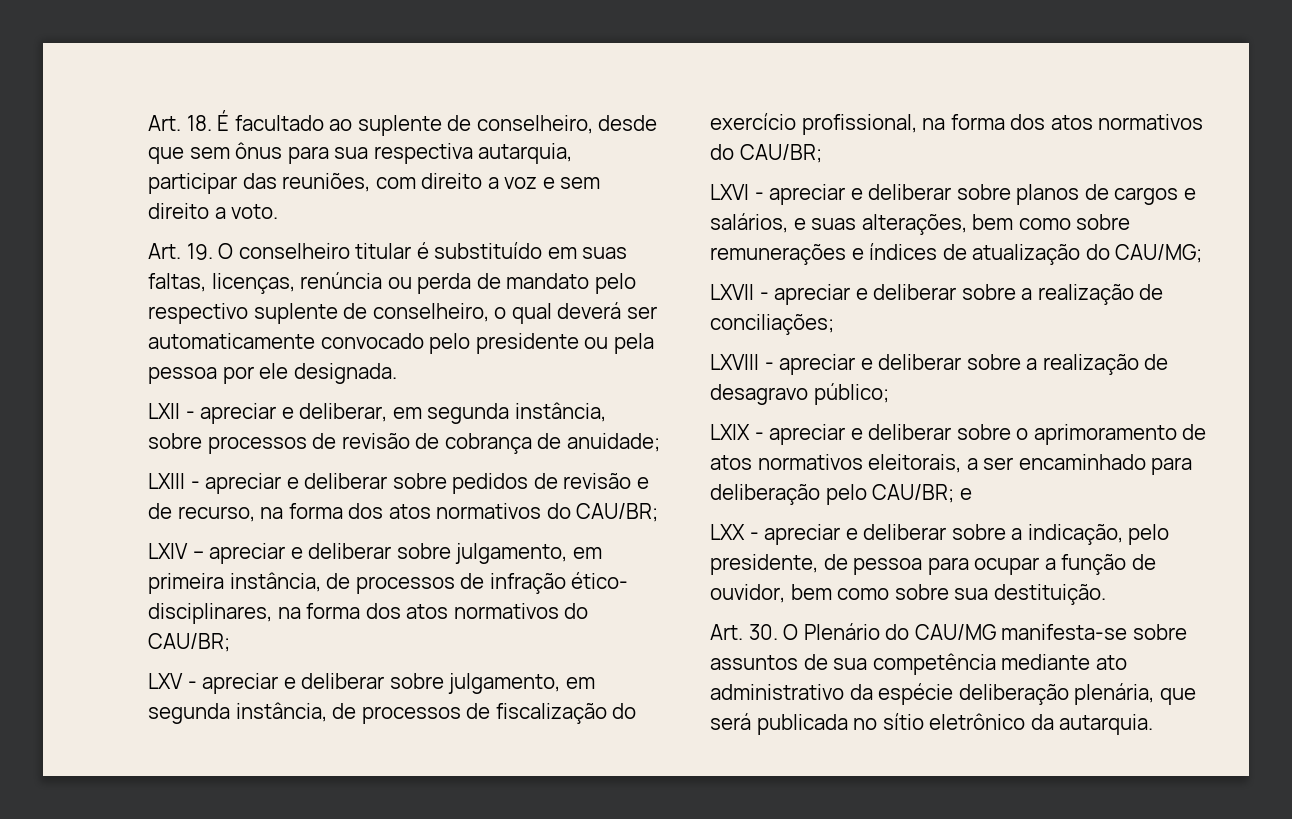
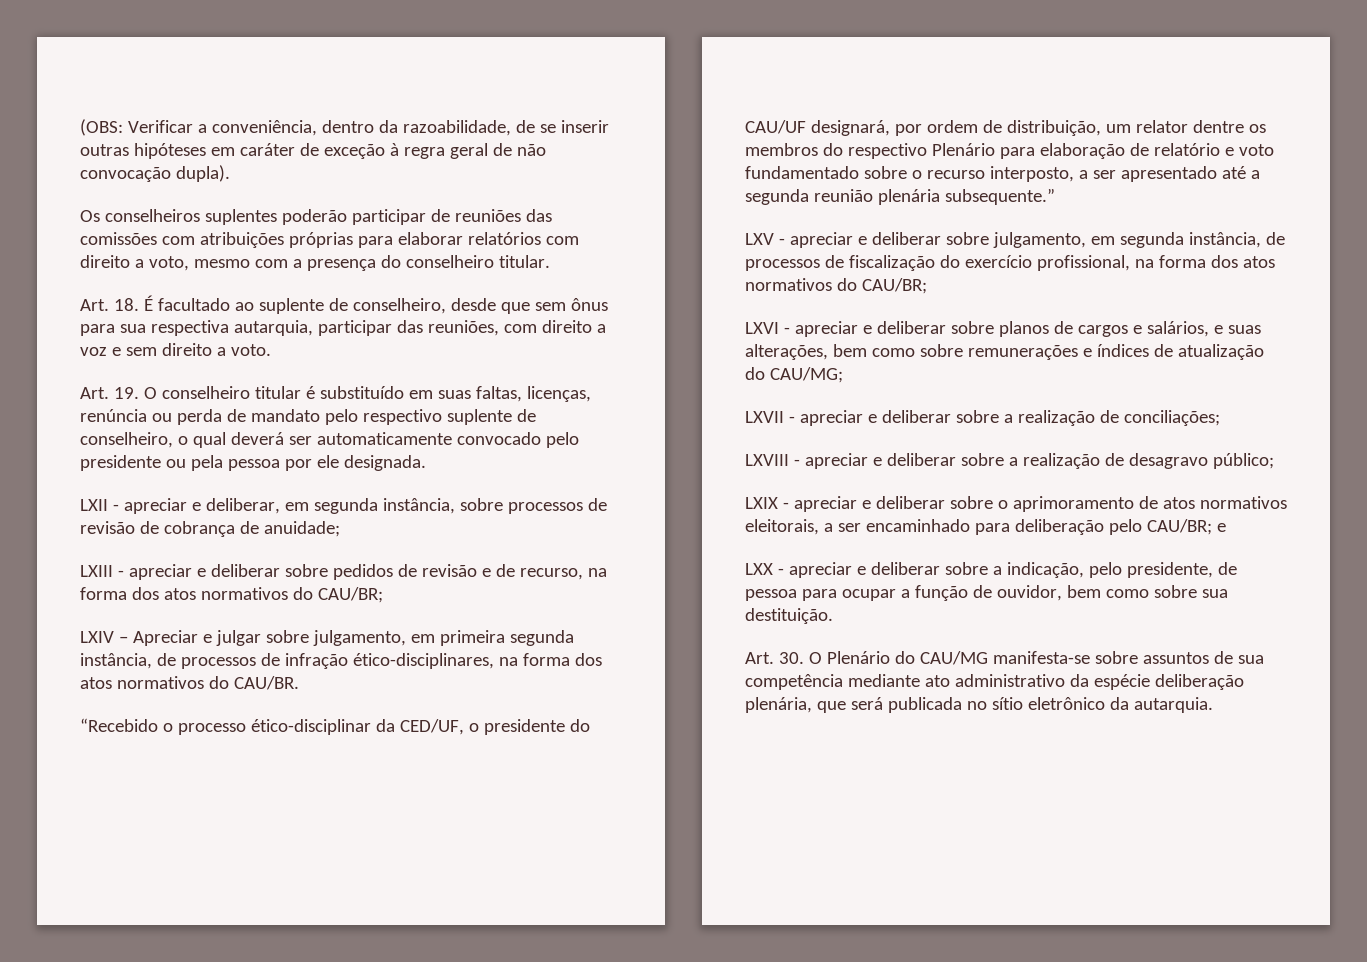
+ (OBS: Verificar a conveniência, dentro da razoabilidade, de se inserir outras hipóteses em caráter de exceção à regra geral de não convocação dupla).
+ Os conselheiros suplentes poderão participar de reuniões das comissões com atribuições próprias para elaborar relatórios com direito a voto, mesmo com a presença do conselheiro titular.
- LXIV – apreciar e deliberar sobre julgamento, em primeira instância, de processos de infração ético- disciplinares, na forma dos atos normativos do CAU/BR;
+ LXIV – Apreciar e julgar sobre julgamento, em primeira segunda instância, de processos de infração ético-disciplinares, na forma dos atos normativos do CAU/BR.
+ “Recebido o processo ético-disciplinar da CED/UF, o presidente do CAU/UF designará, por ordem de distribuição, um relator dentre os membros do respectivo Plenário para elaboração de relatório e voto fundamentado sobre o recurso interposto, a ser apresentado até a segunda reunião plenária subsequente.”

